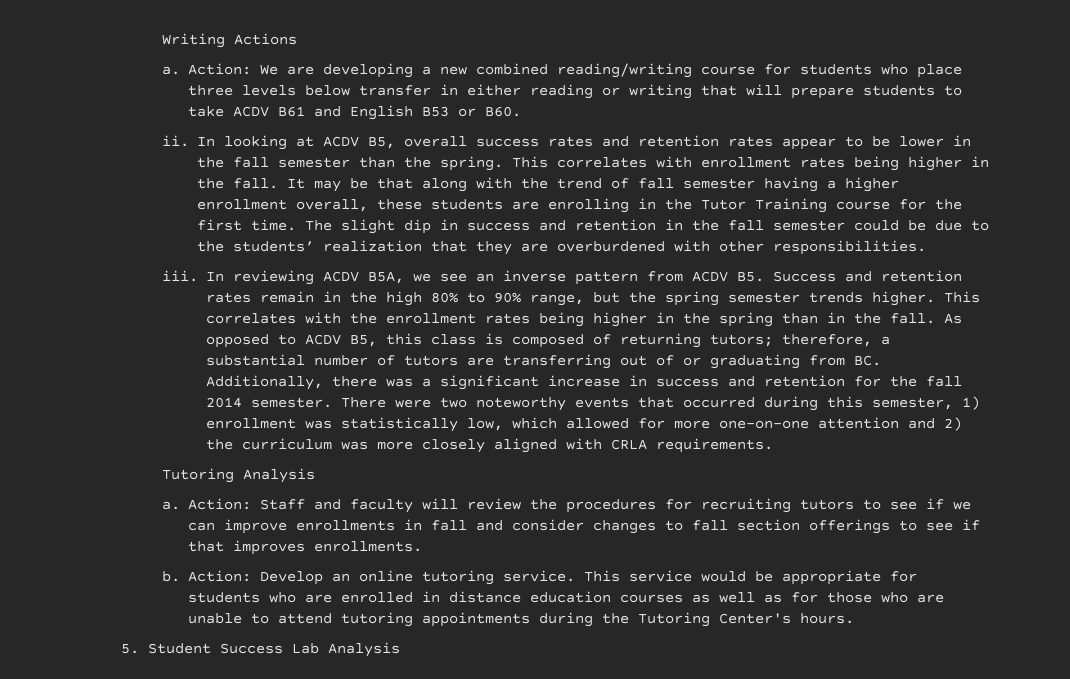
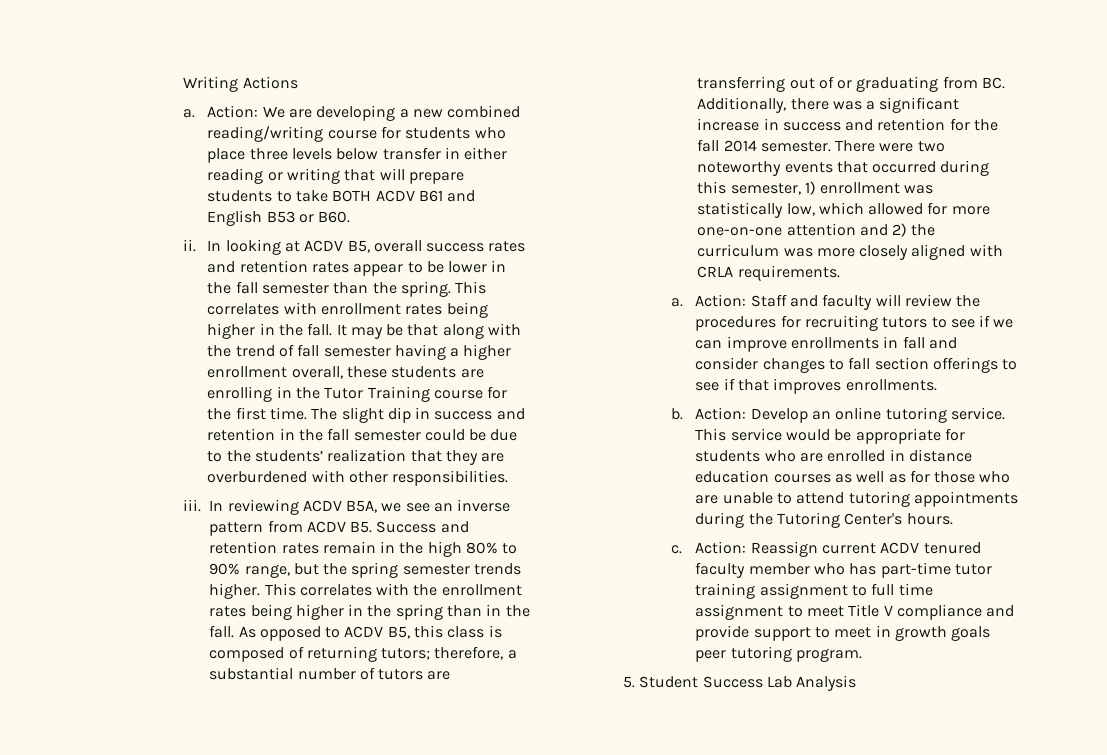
- Action: We are developing a new combined reading/writing course for students who place three levels below transfer in either reading or writing that will prepare students to take ACDV B61 and English B53 or B60.
+ Action: We are developing a new combined reading/writing course for students who place three levels below transfer in either reading or writing that will prepare students to take BOTH ACDV B61 and English B53 or B60.
- Tutoring Analysis
+ c. Action: Reassign current ACDV tenured faculty member who has part-time tutor training assignment to full time assignment to meet Title V compliance and provide support to meet in growth goals peer tutoring program.

